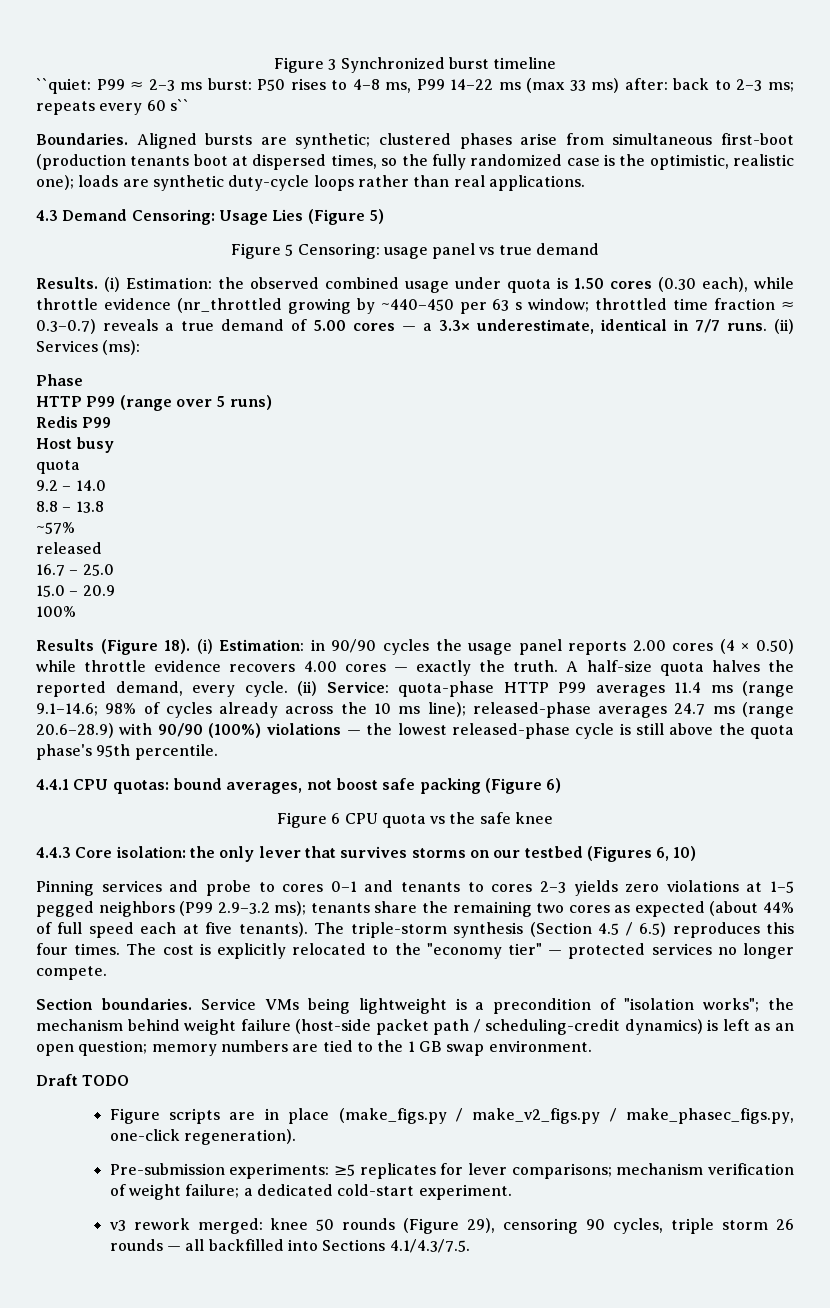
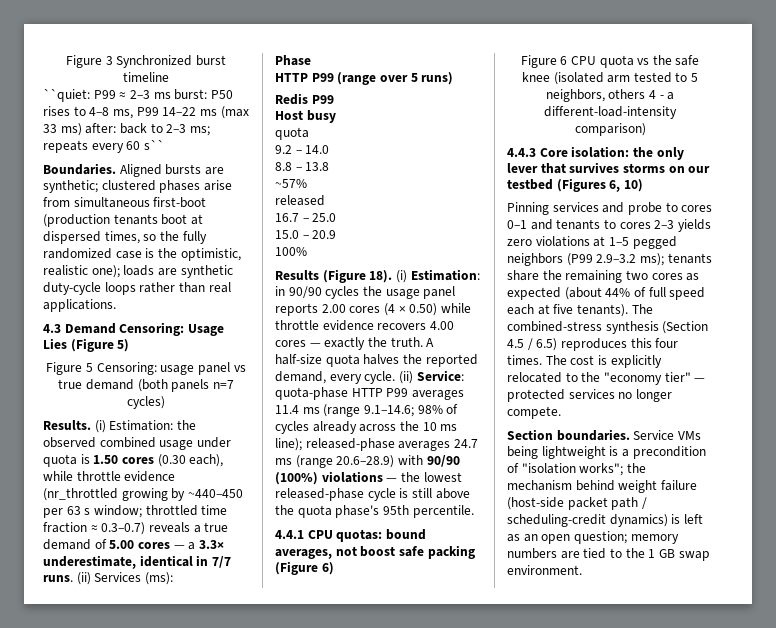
- Figure 5 Censoring: usage panel vs true demand
+ Figure 5 Censoring: usage panel vs true demand (both panels n=7 cycles)
- Figure 6 CPU quota vs the safe knee
+ Figure 6 CPU quota vs the safe knee (isolated arm tested to 5 neighbors, others 4 - a different-load-intensity comparison)
- The triple-storm synthesis (Section 4.5 / 6.5) reproduces this four times.
+ The combined-stress synthesis (Section 4.5 / 6.5) reproduces this four times.
- Draft TODO
- Figure scripts are in place (make_figs.py / make_v2_figs.py / make_phasec_figs.py, one-click regeneration).
- Pre-submission experiments: ≥5 replicates for lever comparisons; mechanism verification of weight failure; a dedicated cold-start experiment.
- v3 rework merged: knee 50 rounds (Figure 29), censoring 90 cycles, triple storm 26 rounds — all backfilled into Sections 4.1/4.3/7.5.

